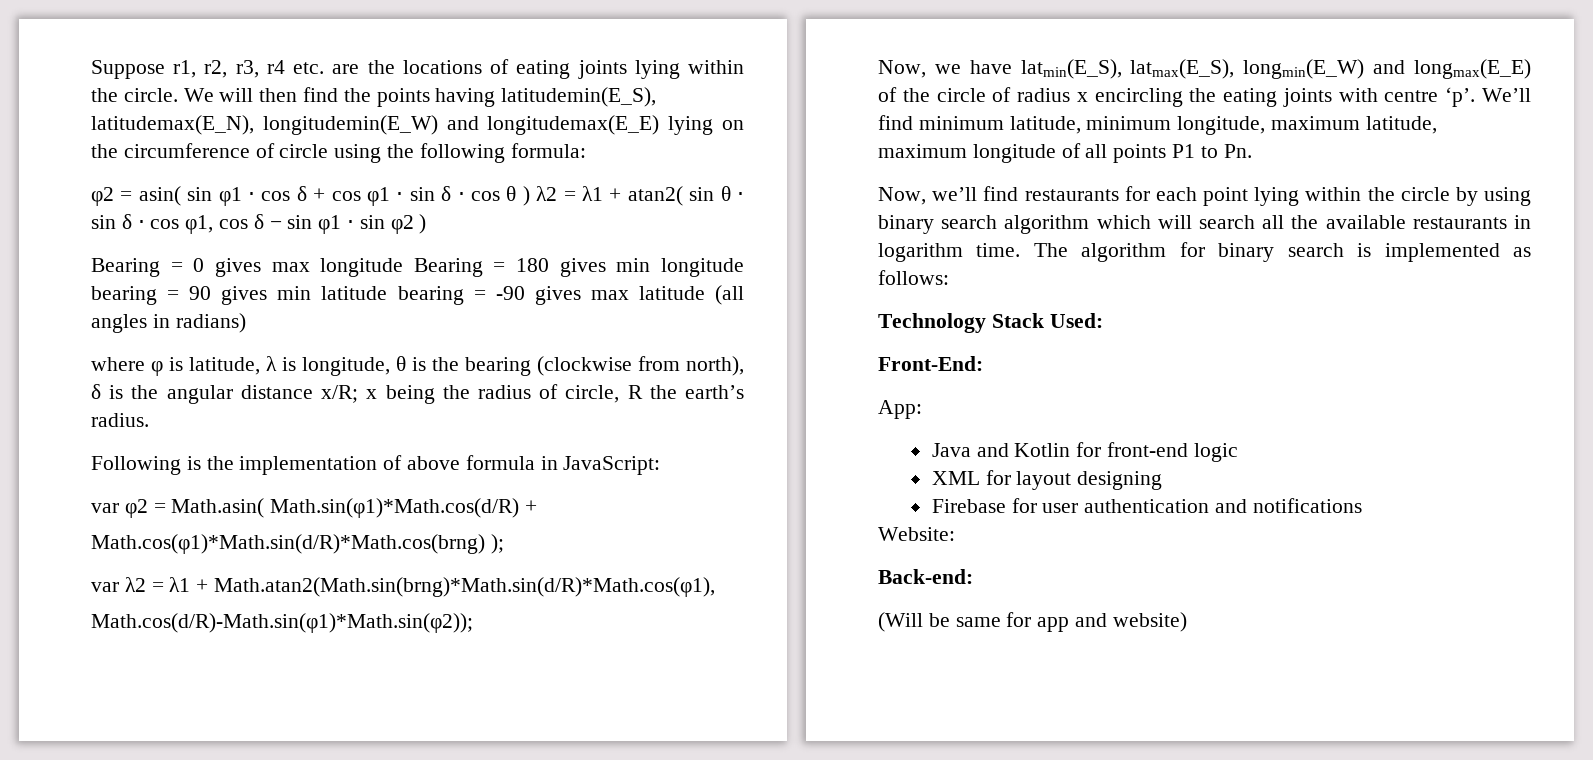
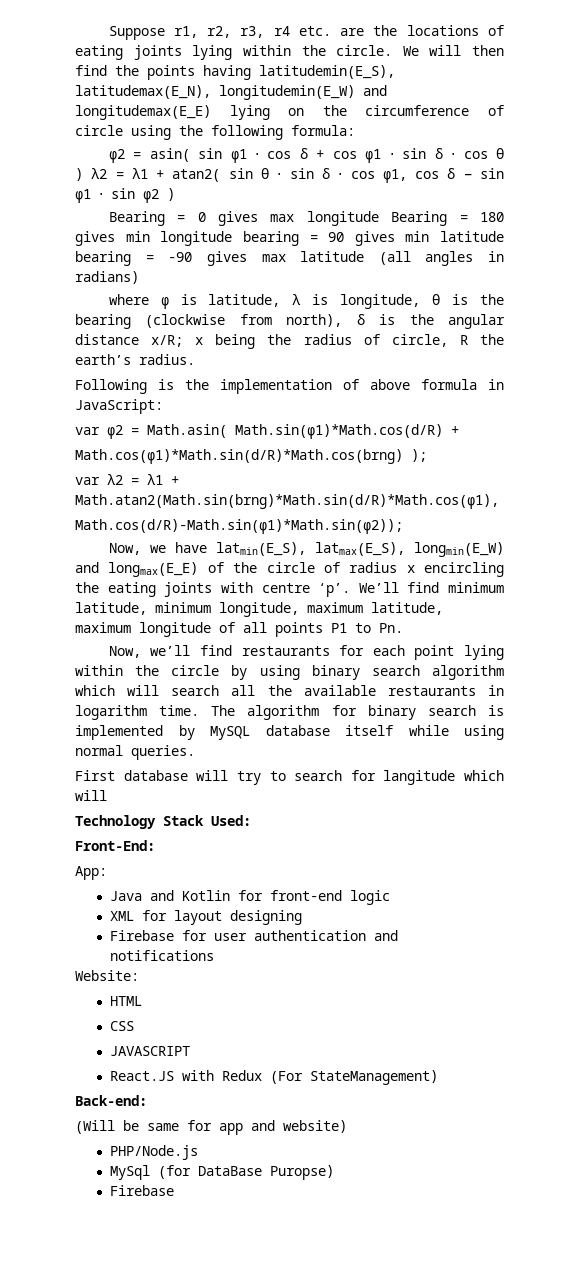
- The algorithm for binary search is implemented as follows:
+ The algorithm for binary search is implemented by MySQL database itself while using normal queries.
+ First database will try to search for langitude which will
+ HTML
+ CSS
+ JAVASCRIPT
+ React.JS with Redux (For StateManagement)
+ PHP/Node.js
+ MySql (for DataBase Puropse)
+ Firebase

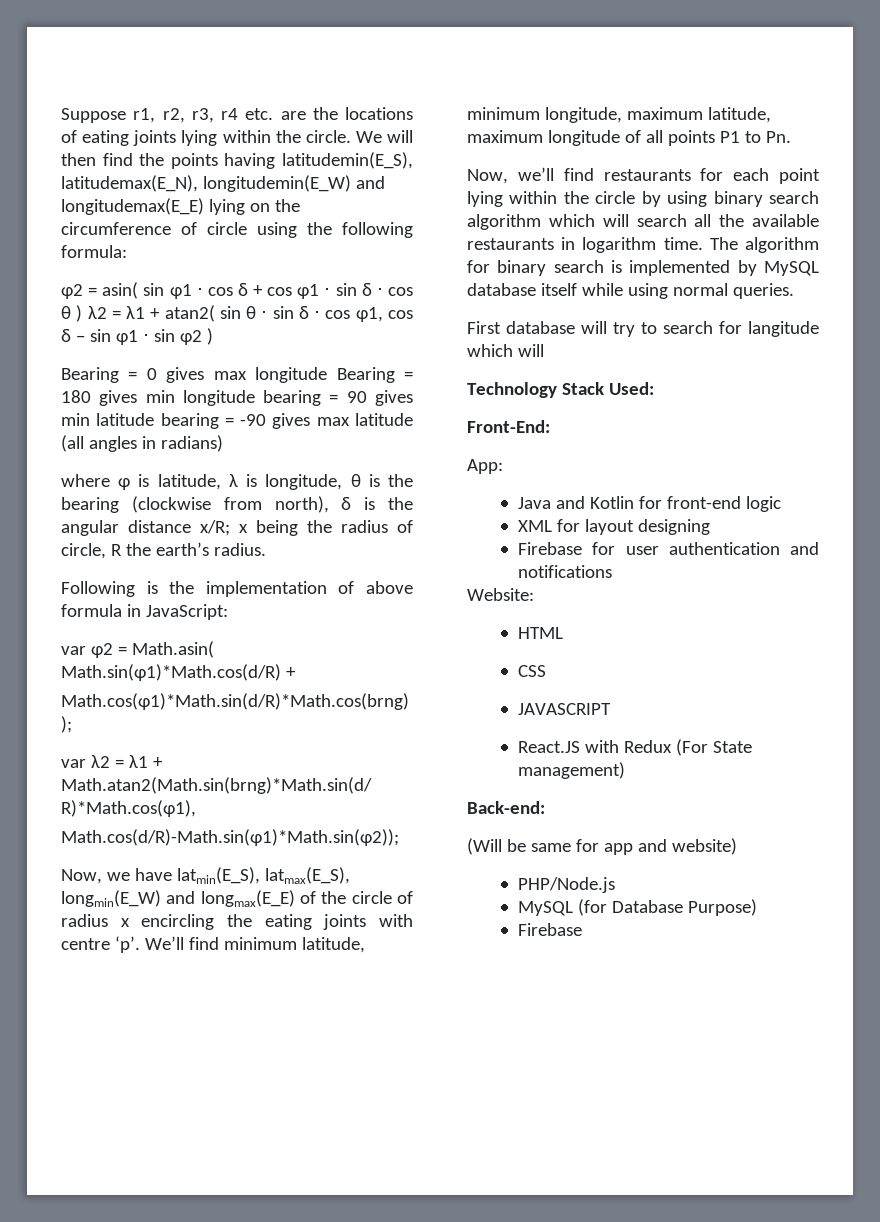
- React.JS with Redux (For StateManagement)
+ React.JS with Redux (For State management)
- MySql (for DataBase Puropse)
+ MySQL (for Database Purpose)

